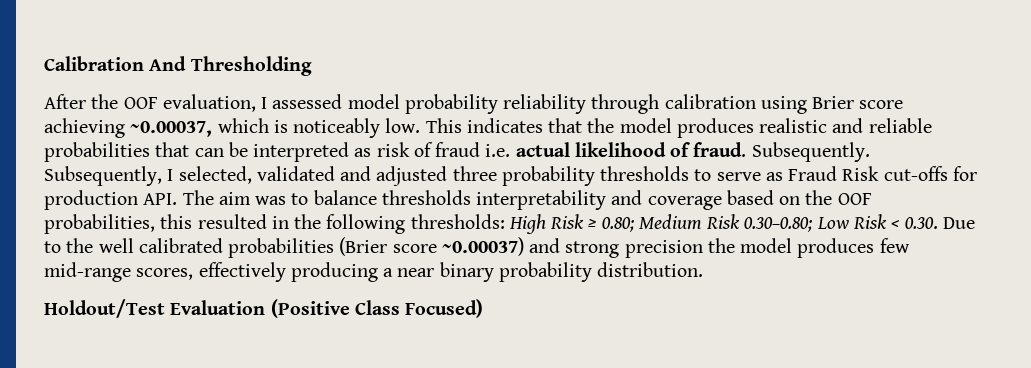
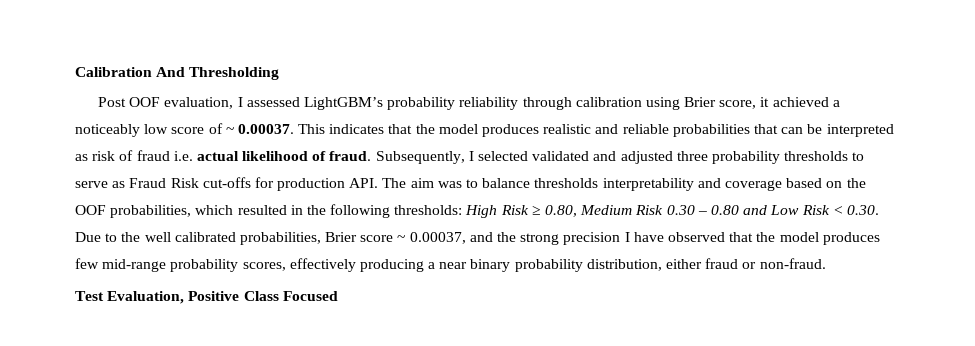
- After the OOF evaluation, I assessed model probability reliability through calibration using Brier score achieving ~0.00037, which is noticeably low. This indicates that the model produces realistic and reliable probabilities that can be interpreted as risk of fraud i.e. actual likelihood of fraud.
+ Post OOF evaluation, I assessed LightGBM’s probability reliability through calibration using Brier score, it achieved a noticeably low score of ~ 0.00037. This indicates that the model produces realistic and reliable probabilities that can be interpreted as risk of fraud i.e. actual likelihood of fraud.
- Subsequently.
- Subsequently, I selected, validated and adjusted three probability thresholds to serve as Fraud Risk cut-offs for production API. The aim was to balance thresholds interpretability and coverage based on the OOF probabilities, this resulted in the following thresholds:
+ Subsequently, I selected validated and adjusted three probability thresholds to serve as Fraud Risk cut-offs for production API. The aim was to balance thresholds interpretability and coverage based on the OOF probabilities, which resulted in the following thresholds:
- High Risk ≥ 0.80; Medium Risk 0.30–0.80; Low Risk < 0.30. Due to the well calibrated probabilities (Brier score ~0.00037) and strong precision the model produces few mid-range scores, effectively producing a near binary probability distribution.
- Holdout/Test Evaluation (Positive Class Focused)
+ High Risk ≥ 0.80, Medium Risk 0.30 – 0.80 and Low Risk < 0.30. Due to the well calibrated probabilities, Brier score ~ 0.00037, and the strong precision I have observed that the model produces few mid-range probability scores, effectively producing a near binary probability distribution, either fraud or non-fraud.
+ Test Evaluation, Positive Class Focused

